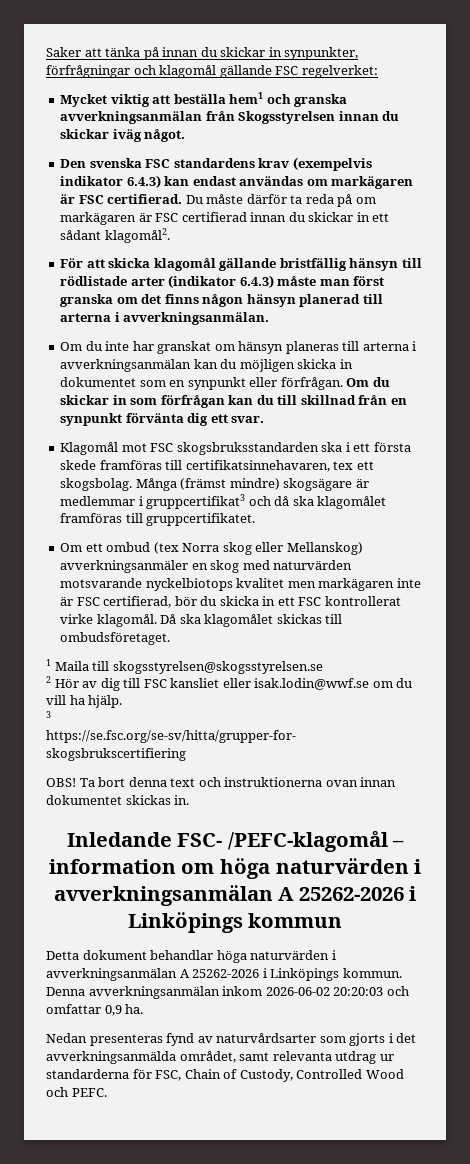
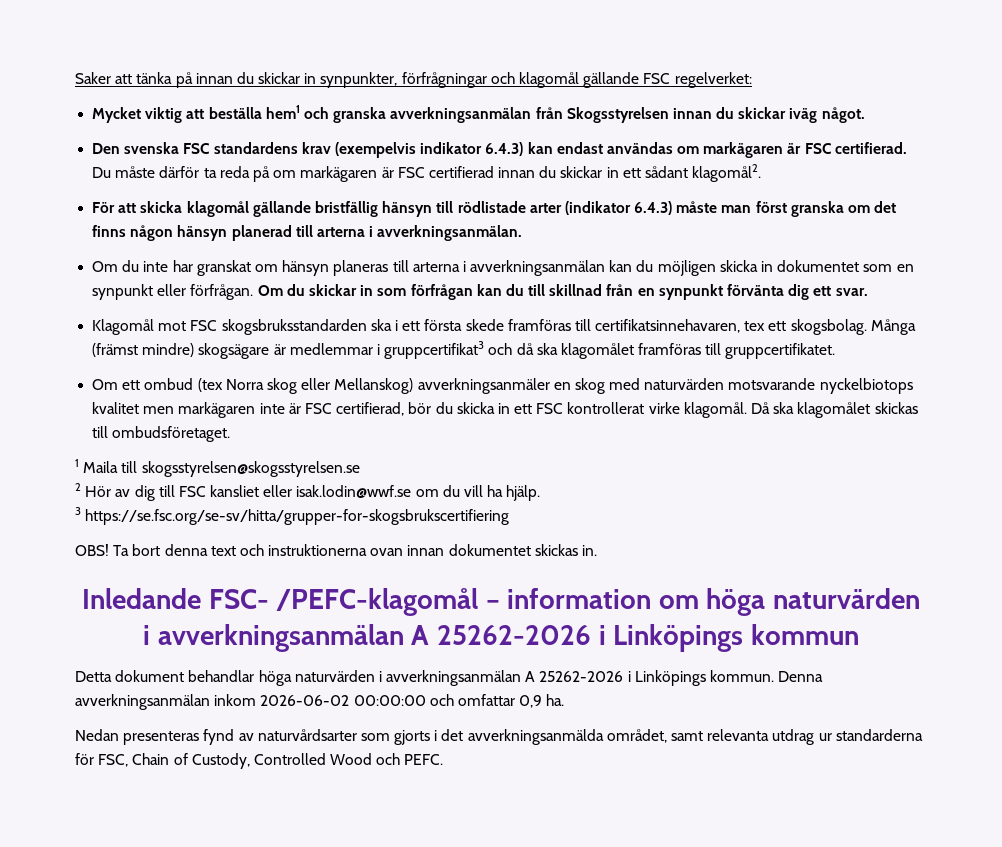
- Denna avverkningsanmälan inkom 2026-06-02 20:20:03 och omfattar 0,9 ha.
+ Denna avverkningsanmälan inkom 2026-06-02 00:00:00 och omfattar 0,9 ha.

